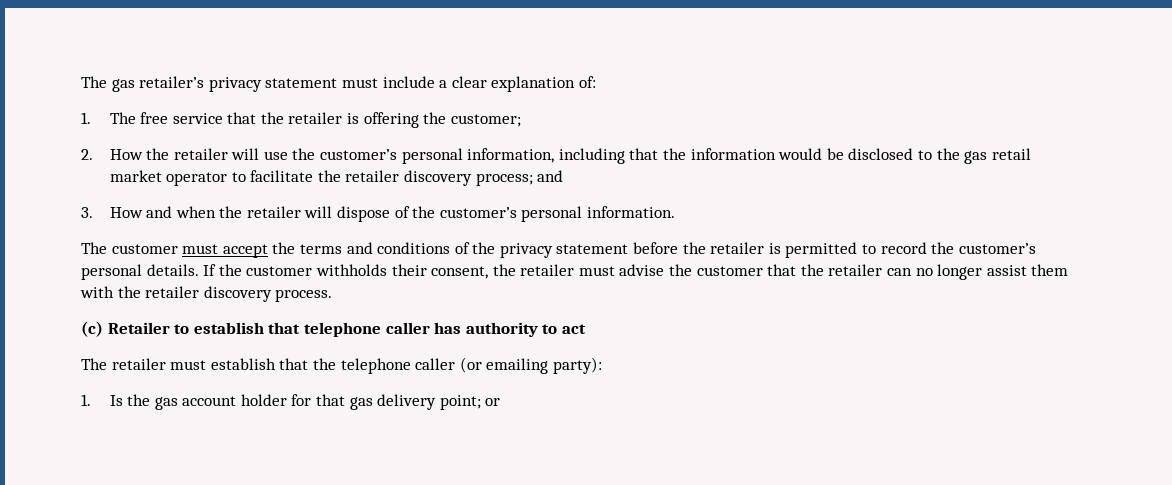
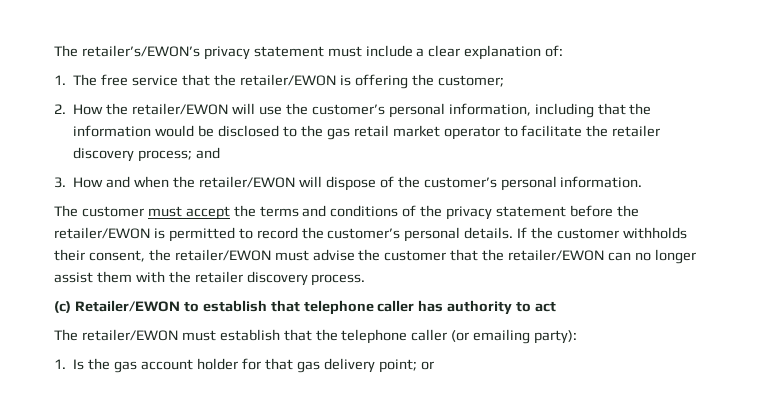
- The gas retailer’s privacy statement must include a clear explanation of:
+ The retailer’s/EWON’s privacy statement must include a clear explanation of:
- 1. The free service that the retailer is offering the customer;
+ 1. The free service that the retailer/EWON is offering the customer;
- 2. How the retailer will use the customer’s personal information, including that the information would be disclosed to the gas retail market operator to facilitate the retailer discovery process; and
+ 2. How the retailer/EWON will use the customer’s personal information, including that the information would be disclosed to the gas retail market operator to facilitate the retailer discovery process; and
- 3. How and when the retailer will dispose of the customer’s personal information.
+ 3. How and when the retailer/EWON will dispose of the customer’s personal information.
- The customer must accept the terms and conditions of the privacy statement before the retailer is permitted to record the customer’s personal details.
+ The customer must accept the terms and conditions of the privacy statement before the retailer/EWON is permitted to record the customer’s personal details.
- If the customer withholds their consent, the retailer must advise the customer that the retailer can no longer assist them with the retailer discovery process.
+ If the customer withholds their consent, the retailer/EWON must advise the customer that the retailer/EWON can no longer assist them with the retailer discovery process.
- (c) Retailer to establish that telephone caller has authority to act
+ (c) Retailer/EWON to establish that telephone caller has authority to act
- The retailer must establish that the telephone caller (or emailing party):
+ The retailer/EWON must establish that the telephone caller (or emailing party):

